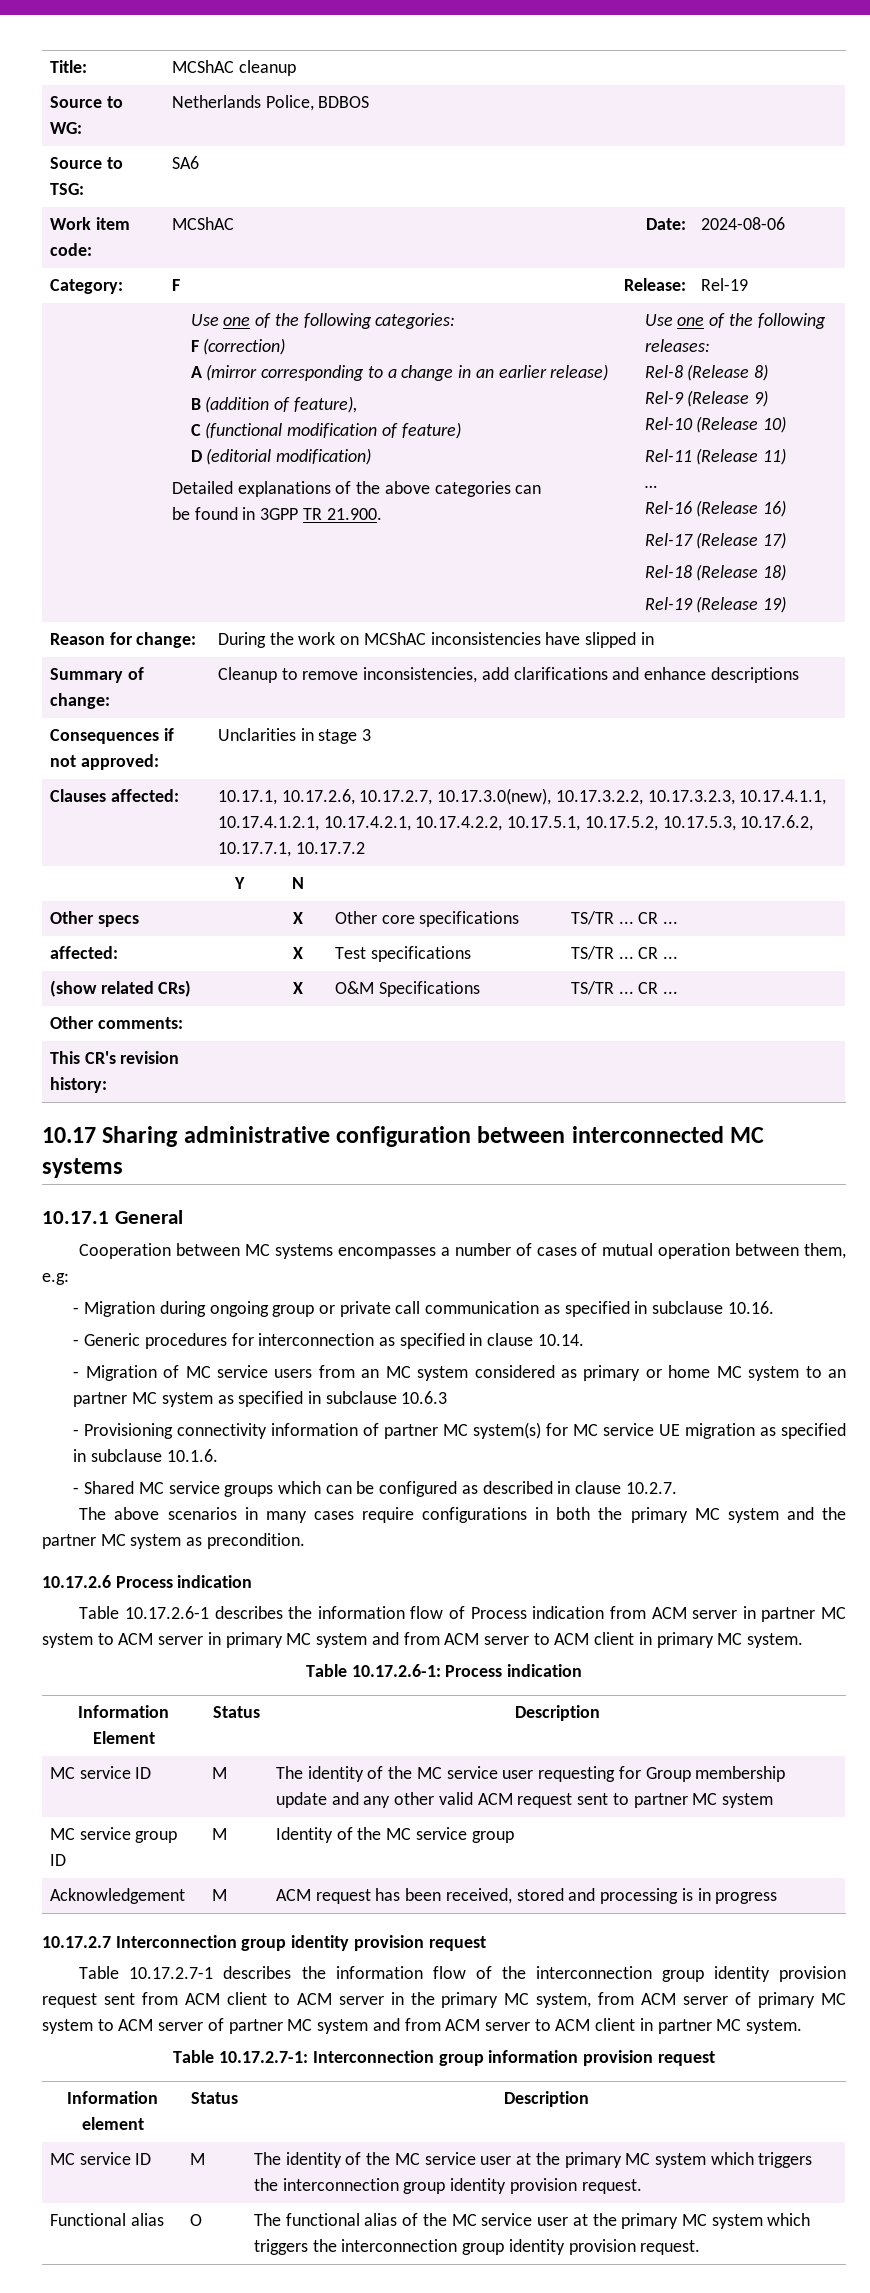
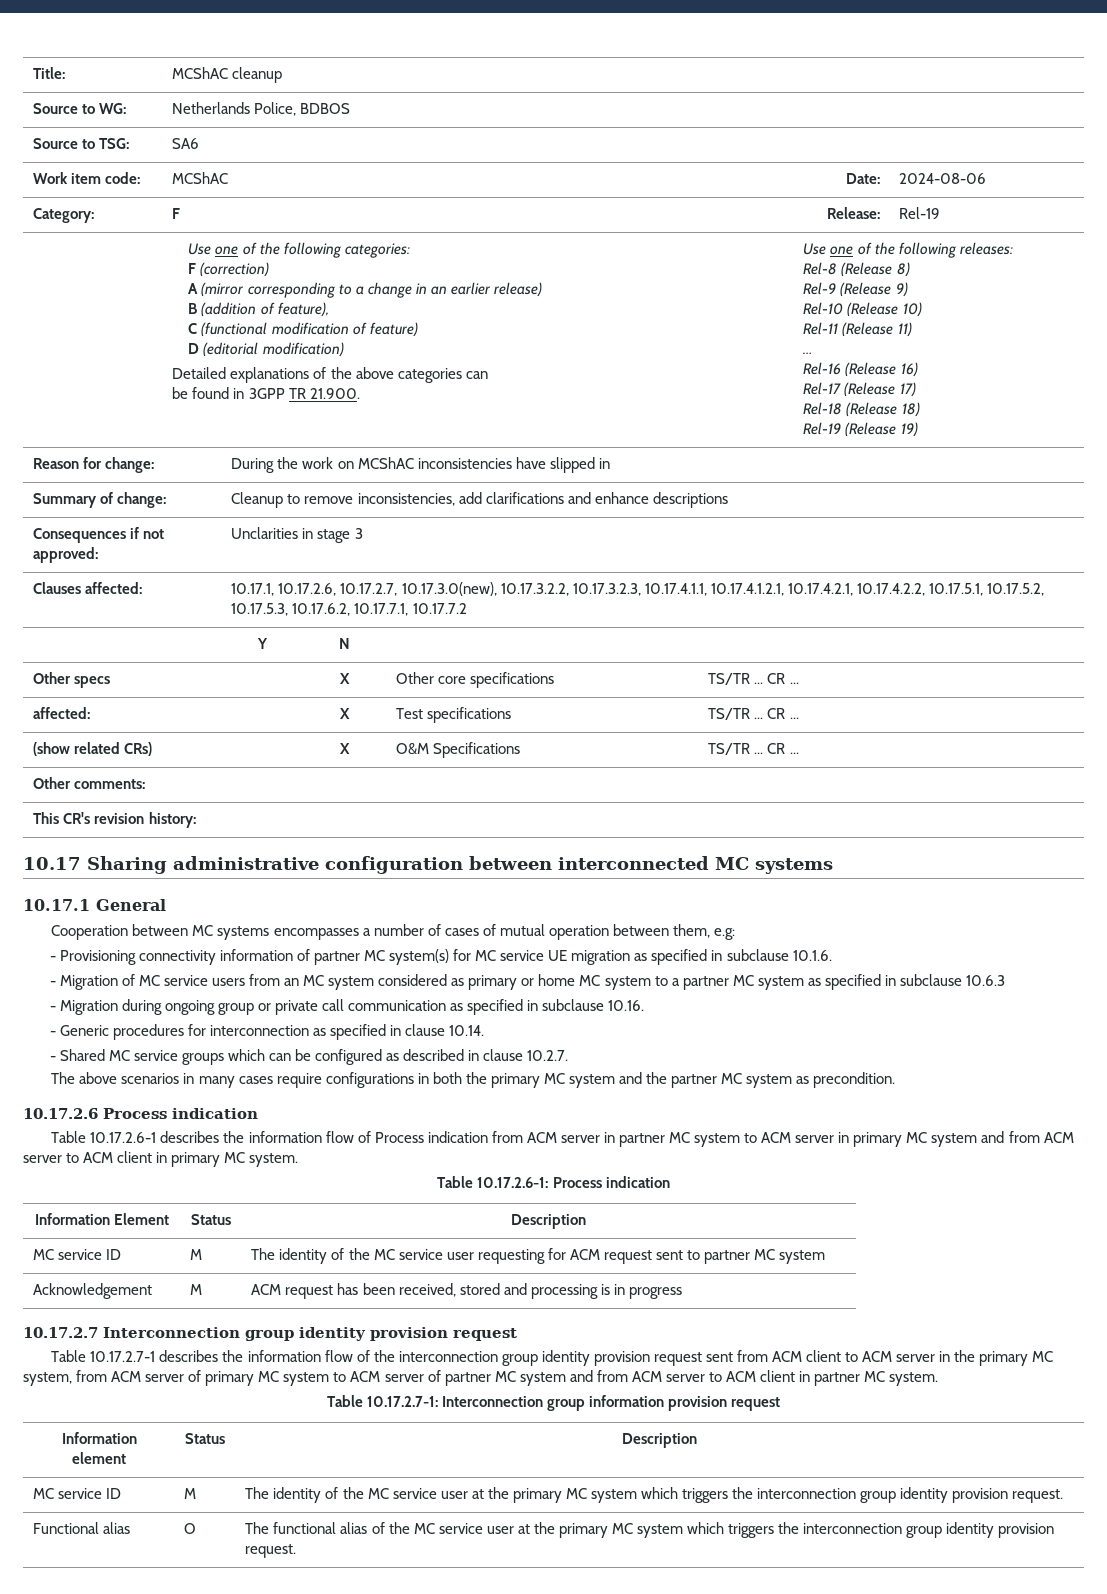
+ - Provisioning connectivity information of partner MC system(s) for MC service UE migration as specified in subclause 10.1.6.
+ - Migration of MC service users from an MC system considered as primary or home MC system to a partner MC system as specified in subclause 10.6.3
- - Migration of MC service users from an MC system considered as primary or home MC system to an partner MC system as specified in subclause 10.6.3
- - Provisioning connectivity information of partner MC system(s) for MC service UE migration as specified in subclause 10.1.6.
- MC service ID | M | The identity of the MC service user requesting for Group membership update and any other valid ACM request sent to partner MC system
+ MC service ID | M | The identity of the MC service user requesting for ACM request sent to partner MC system
- MC service group ID | M | Identity of the MC service group

